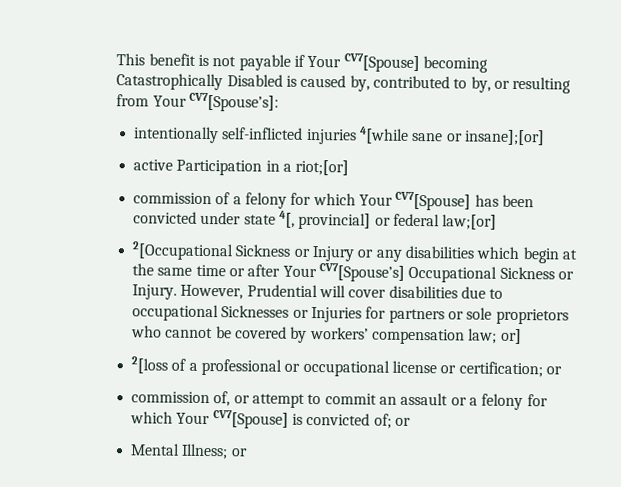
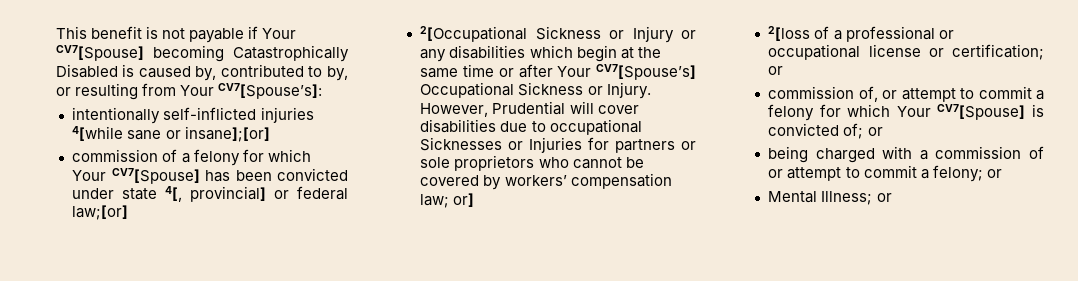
- active Participation in a riot;[or]
- commission of, or attempt to commit an assault or a felony for which Your CV7[Spouse] is convicted of; or
+ commission of, or attempt to commit a felony for which Your CV7[Spouse] is convicted of; or
+ being charged with a commission of or attempt to commit a felony; or

